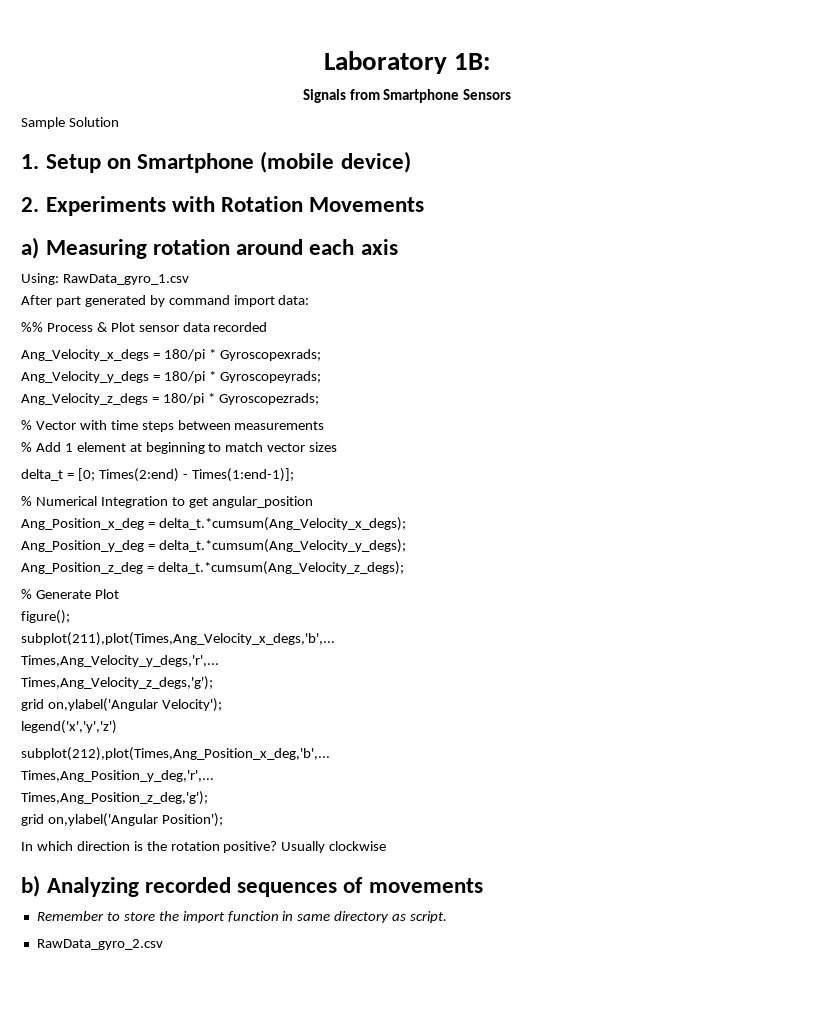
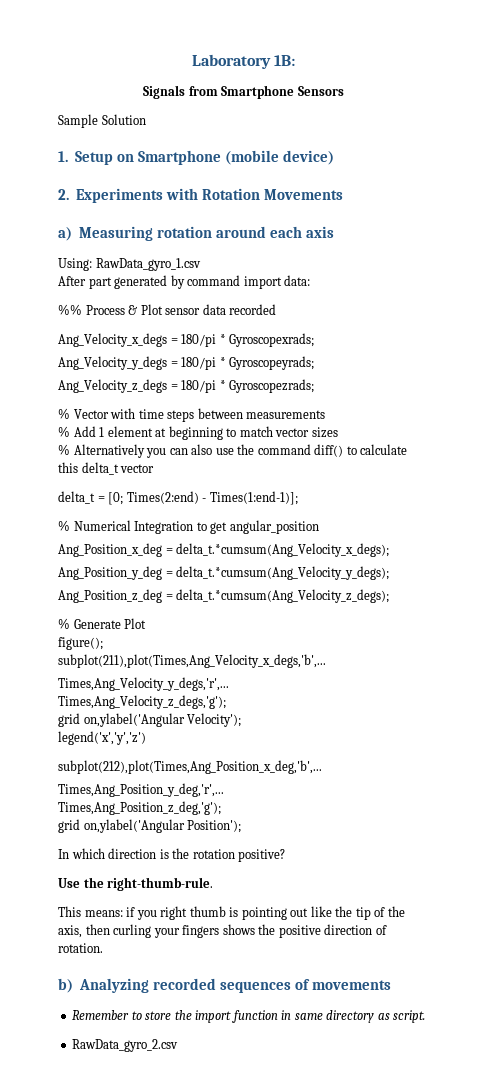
+ % Alternatively you can also use the command diff() to calculate this delta_t vector
- In which direction is the rotation positive? Usually clockwise
+ In which direction is the rotation positive?
+ Use the right-thumb-rule.
+ This means: if you right thumb is pointing out like the tip of the axis, then curling your fingers shows the positive direction of rotation.

